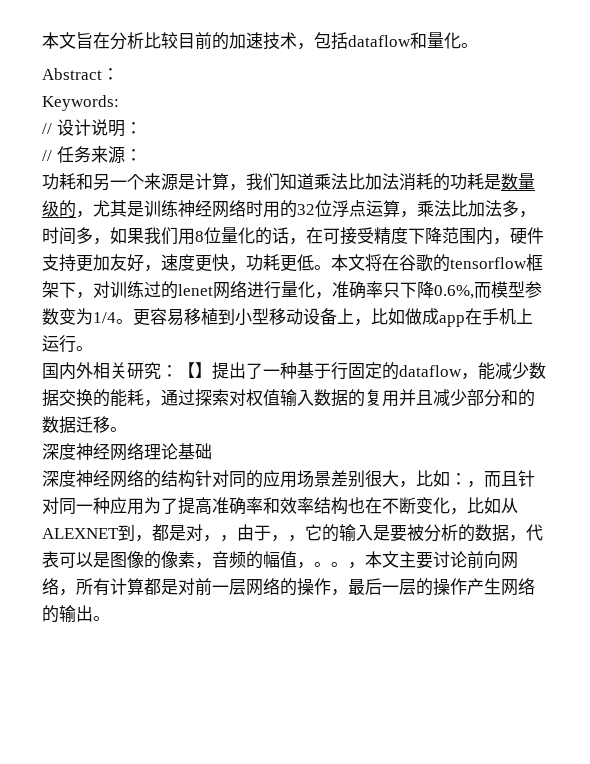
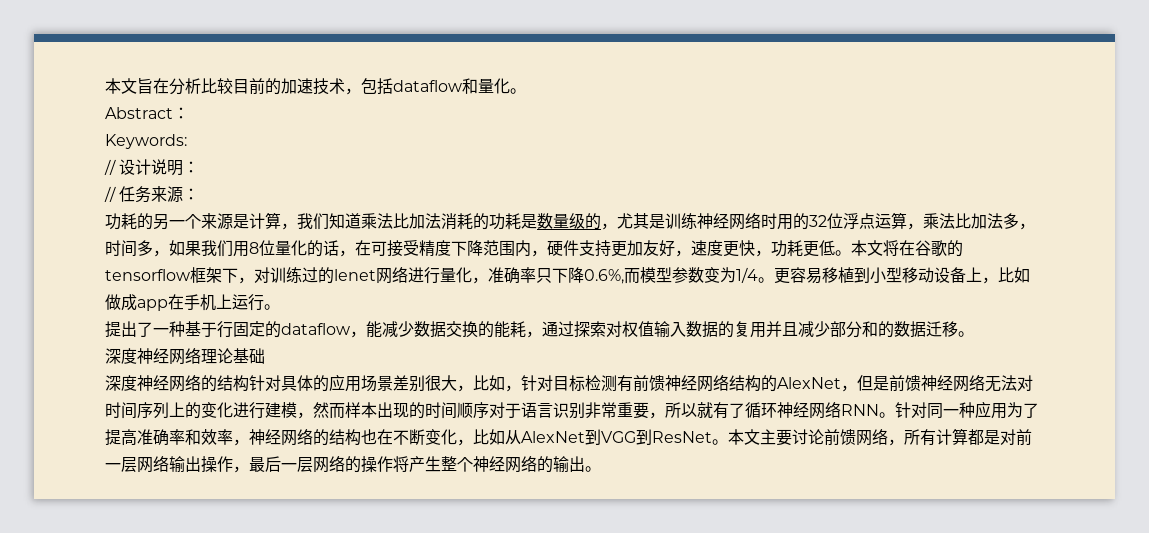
- 功耗和另一个来源是计算，我们知道乘法比加法消耗的功耗是数量级的，尤其是训练神经网络时用的32位浮点运算，乘法比加法多，时间多，如果我们用8位量化的话，在可接受精度下降范围内，硬件支持更加友好，速度更快，功耗更低。
+ 功耗的另一个来源是计算，我们知道乘法比加法消耗的功耗是数量级的，尤其是训练神经网络时用的32位浮点运算，乘法比加法多，时间多，如果我们用8位量化的话，在可接受精度下降范围内，硬件支持更加友好，速度更快，功耗更低。
- 国内外相关研究：【】提出了一种基于行固定的dataflow，能减少数据交换的能耗，通过探索对权值输入数据的复用并且减少部分和的数据迁移。
+ 提出了一种基于行固定的dataflow，能减少数据交换的能耗，通过探索对权值输入数据的复用并且减少部分和的数据迁移。
- 深度神经网络的结构针对同的应用场景差别很大，比如：，而且针对同一种应用为了提高准确率和效率结构也在不断变化，比如从ALEXNET到，都是对，，由于，，它的输入是要被分析的数据，代表可以是图像的像素，音频的幅值，。。，本文主要讨论前向网络，所有计算都是对前一层网络的操作，最后一层的操作产生网络的输出。
+ 深度神经网络的结构针对具体的应用场景差别很大，比如，针对目标检测有前馈神经网络结构的AlexNet，但是前馈神经网络无法对时间序列上的变化进行建模，然而样本出现的时间顺序对于语言识别非常重要，所以就有了循环神经网络RNN。针对同一种应用为了提高准确率和效率，神经网络的结构也在不断变化，比如从AlexNet到VGG到ResNet。本文主要讨论前馈网络，所有计算都是对前一层网络输出操作，最后一层网络的操作将产生整个神经网络的输出。

